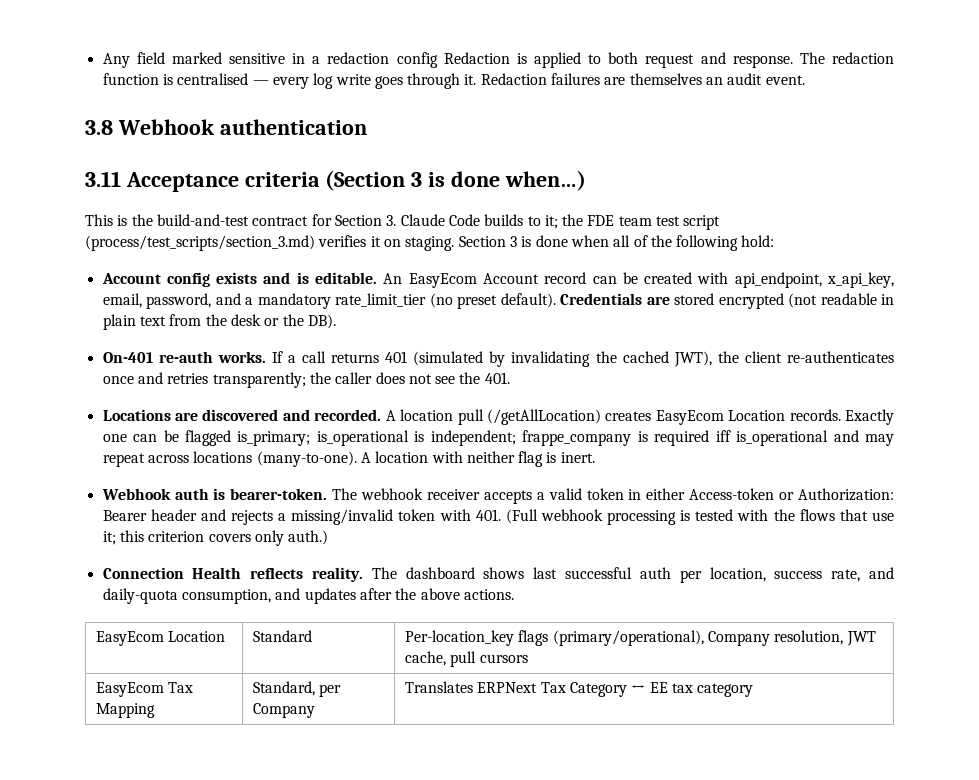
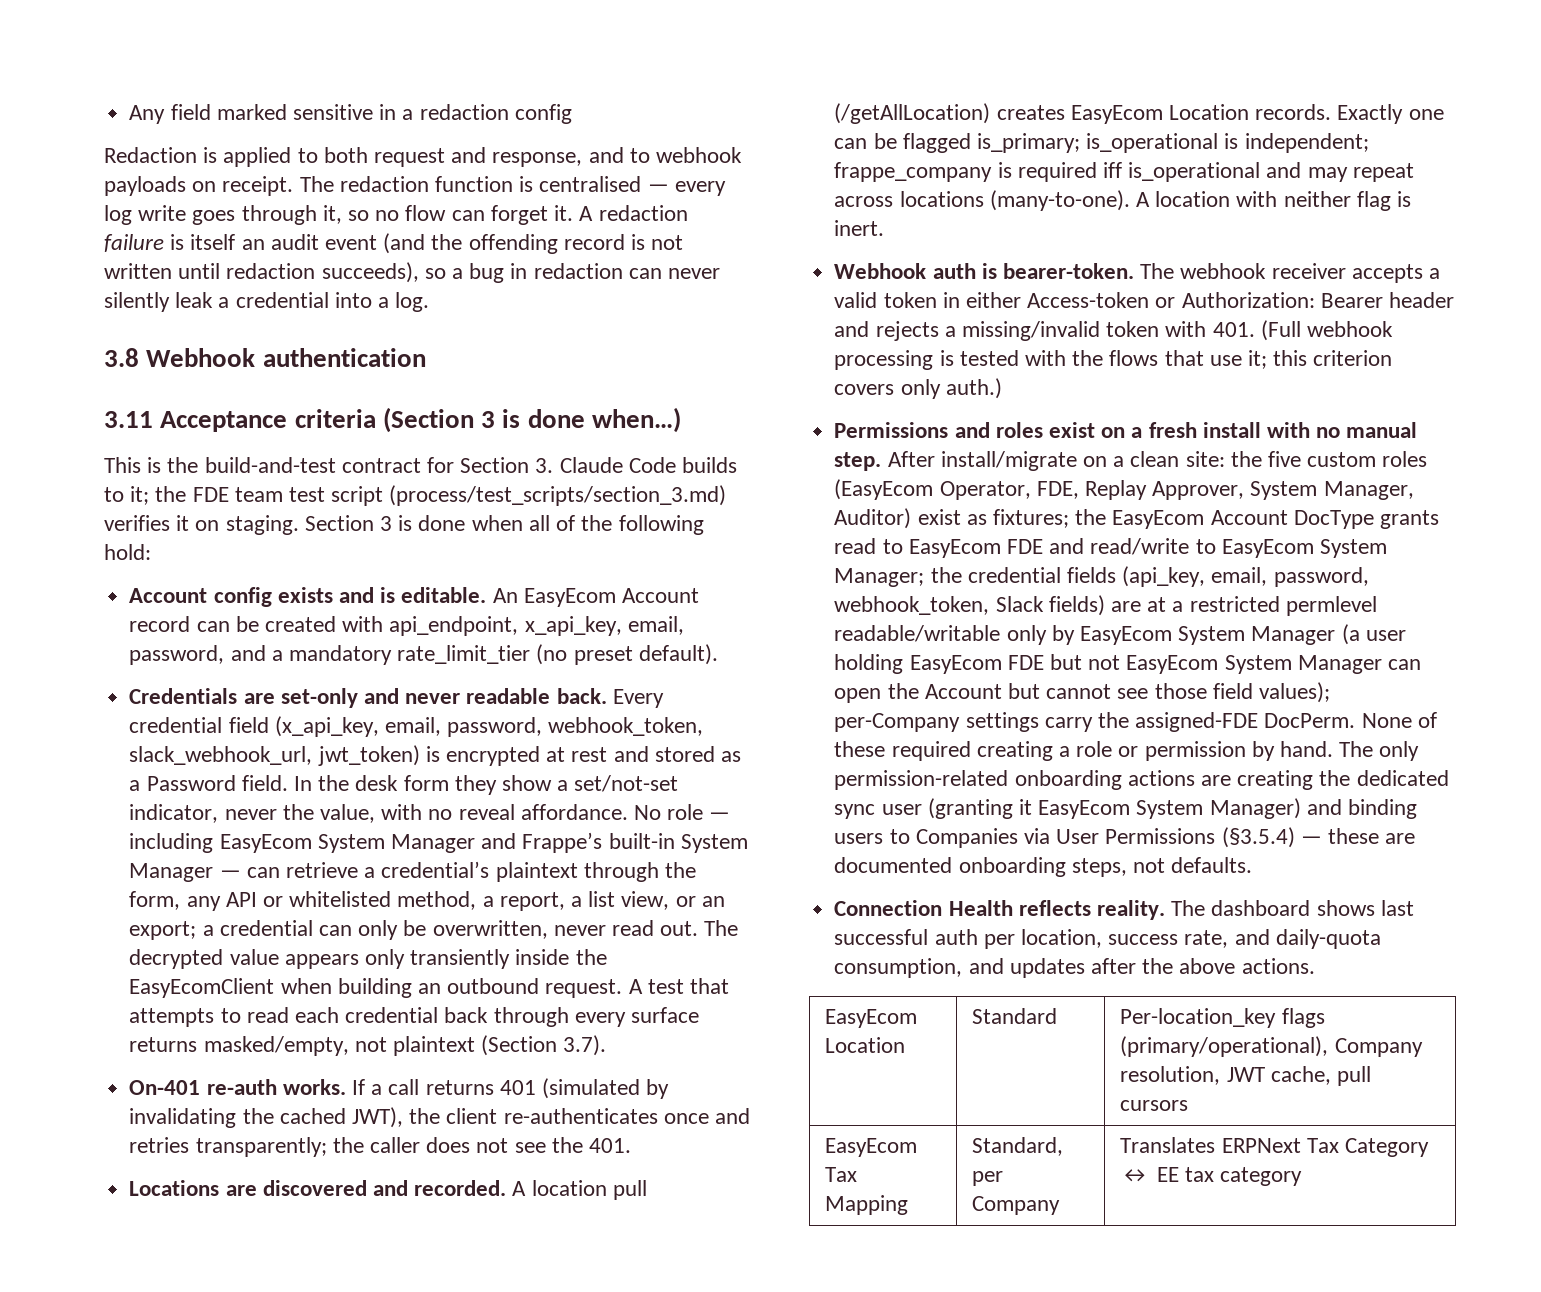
- Any field marked sensitive in a redaction config Redaction is applied to both request and response.
+ Any field marked sensitive in a redaction config
+ Redaction is applied to both request and response, and to webhook payloads on receipt.
- The redaction function is centralised — every log write goes through it. Redaction failures are themselves an audit event.
+ The redaction function is centralised — every log write goes through it, so no flow can forget it. A redaction failure is itself an audit event (and the offending record is not written until redaction succeeds), so a bug in redaction can never silently leak a credential into a log.
- An EasyEcom Account record can be created with api_endpoint, x_api_key, email, password, and a mandatory rate_limit_tier (no preset default). Credentials are stored encrypted (not readable in plain text from the desk or the DB).
+ An EasyEcom Account record can be created with api_endpoint, x_api_key, email, password, and a mandatory rate_limit_tier (no preset default).
+ Credentials are set-only and never readable back. Every credential field (x_api_key, email, password, webhook_token, slack_webhook_url, jwt_token) is encrypted at rest and stored as a Password field. In the desk form they show a set/not-set indicator, never the value, with no reveal affordance. No role — including EasyEcom System Manager and Frappe’s built-in System Manager — can retrieve a credential’s plaintext through the form, any API or whitelisted method, a report, a list view, or an export; a credential can only be overwritten, never read out. The decrypted value appears only transiently inside the EasyEcomClient when building an outbound request. A test that attempts to read each credential back through every surface returns masked/empty, not plaintext (Section 3.7).
+ Permissions and roles exist on a fresh install with no manual step. After install/migrate on a clean site: the five custom roles (EasyEcom Operator, FDE, Replay Approver, System Manager, Auditor) exist as fixtures; the EasyEcom Account DocType grants read to EasyEcom FDE and read/write to EasyEcom System Manager; the credential fields (api_key, email, password, webhook_token, Slack fields) are at a restricted permlevel readable/writable only by EasyEcom System Manager (a user holding EasyEcom FDE but not EasyEcom System Manager can open the Account but cannot see those field values); per-Company settings carry the assigned-FDE DocPerm. None of these required creating a role or permission by hand. The only permission-related onboarding actions are creating the dedicated sync user (granting it EasyEcom System Manager) and binding users to Companies via User Permissions (§3.5.4) — these are documented onboarding steps, not defaults.

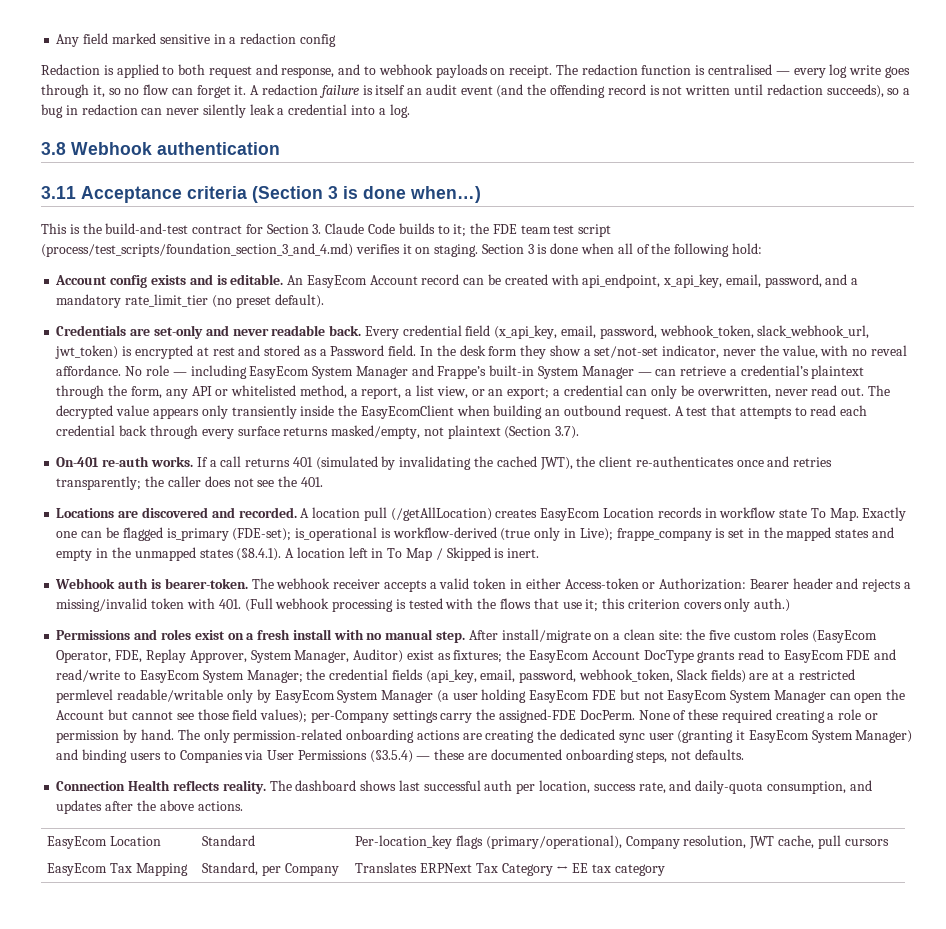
- This is the build-and-test contract for Section 3. Claude Code builds to it; the FDE team test script (process/test_scripts/section_3.md) verifies it on staging.
+ This is the build-and-test contract for Section 3. Claude Code builds to it; the FDE team test script (process/test_scripts/foundation_section_3_and_4.md) verifies it on staging.
- A location pull (/getAllLocation) creates EasyEcom Location records. Exactly one can be flagged is_primary; is_operational is independent; frappe_company is required iff is_operational and may repeat across locations (many-to-one). A location with neither flag is inert.
+ A location pull (/getAllLocation) creates EasyEcom Location records in workflow state To Map. Exactly one can be flagged is_primary (FDE-set); is_operational is workflow-derived (true only in Live); frappe_company is set in the mapped states and empty in the unmapped states (§8.4.1). A location left in To Map / Skipped is inert.

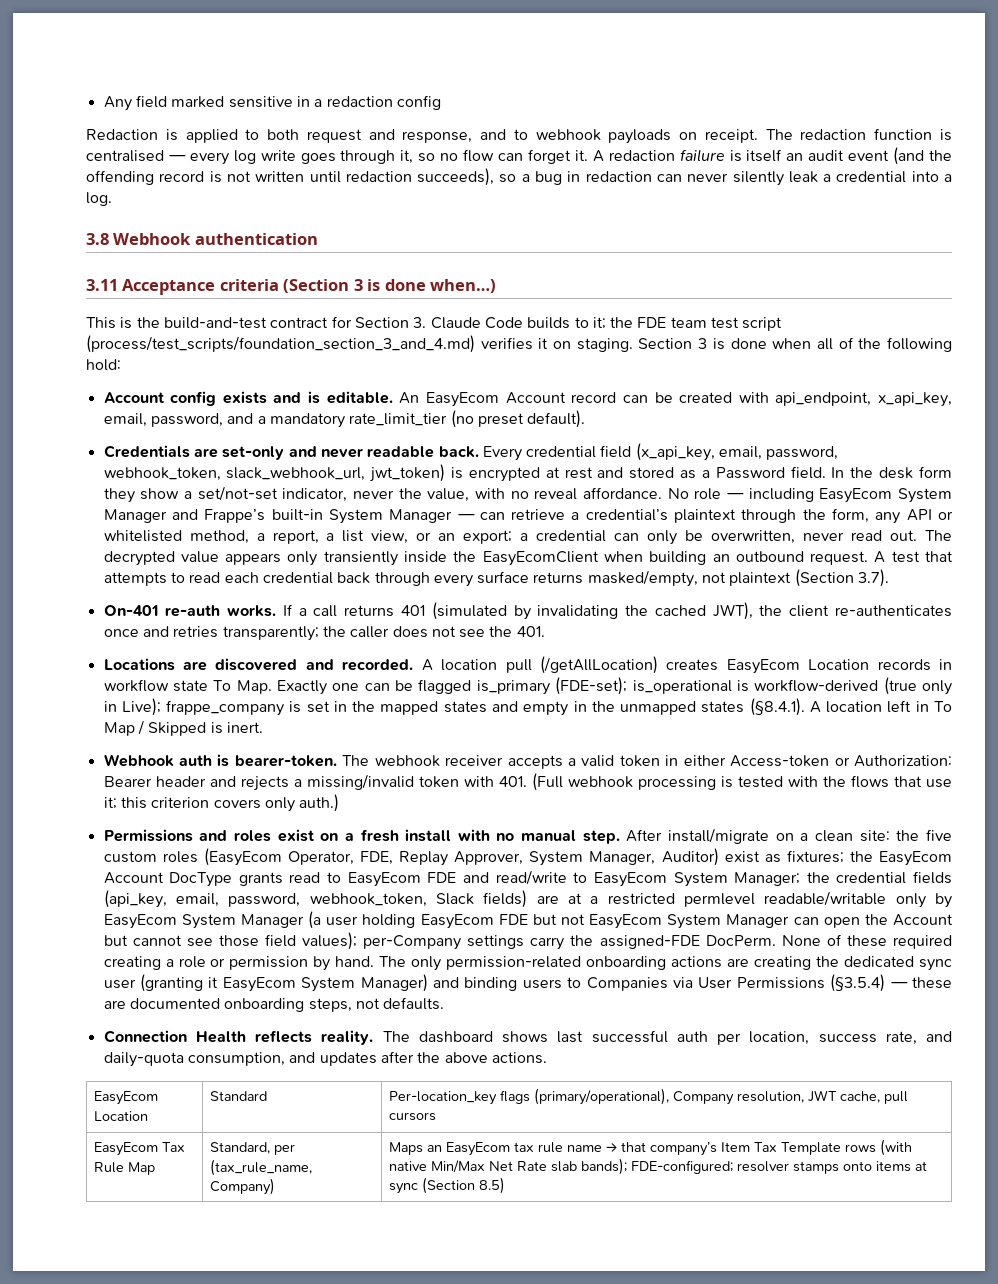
- EasyEcom Tax Mapping | Standard, per Company | Translates ERPNext Tax Category ↔ EE tax category
+ EasyEcom Tax Rule Map | Standard, per (tax_rule_name, Company) | Maps an EasyEcom tax rule name → that company’s Item Tax Template rows (with native Min/Max Net Rate slab bands); FDE-configured; resolver stamps onto items at sync (Section 8.5)

